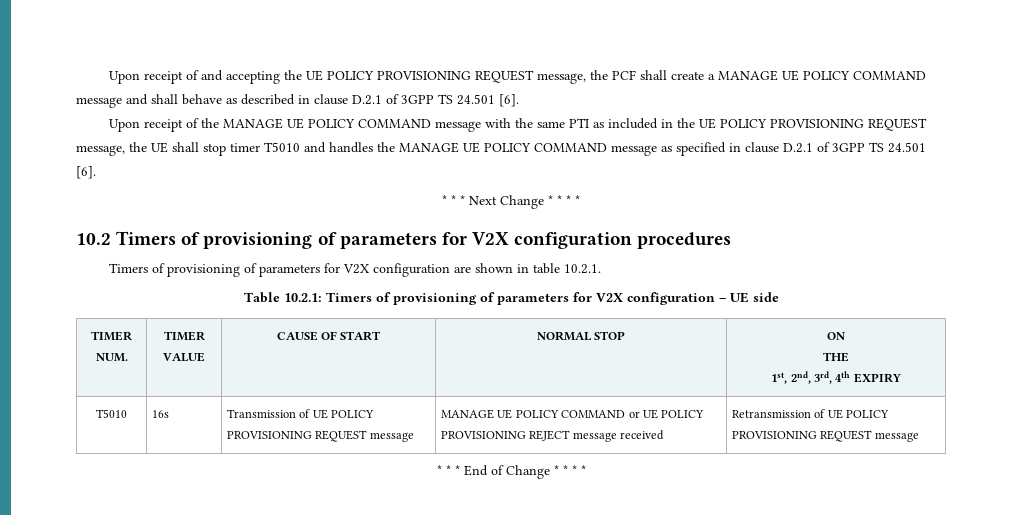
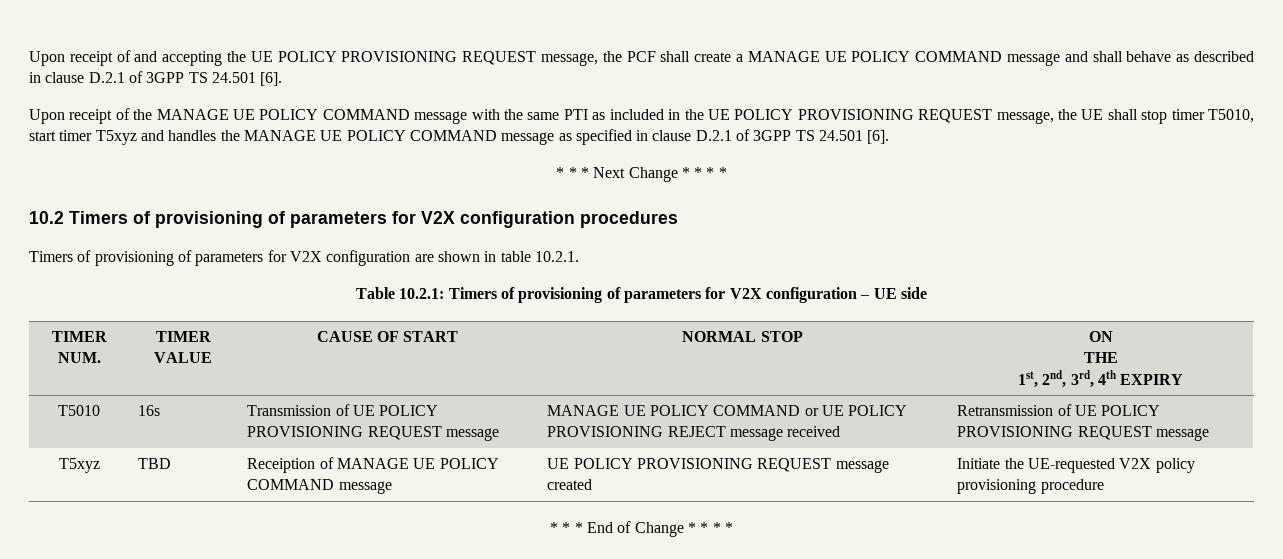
- Upon receipt of the MANAGE UE POLICY COMMAND message with the same PTI as included in the UE POLICY PROVISIONING REQUEST message, the UE shall stop timer T5010 and handles the MANAGE UE POLICY COMMAND message as specified in clause D.2.1 of 3GPP TS 24.501 [6].
+ Upon receipt of the MANAGE UE POLICY COMMAND message with the same PTI as included in the UE POLICY PROVISIONING REQUEST message, the UE shall stop timer T5010, start timer T5xyz and handles the MANAGE UE POLICY COMMAND message as specified in clause D.2.1 of 3GPP TS 24.501 [6].
+ T5xyz | TBD | Receiption of MANAGE UE POLICY COMMAND message | UE POLICY PROVISIONING REQUEST message created | Initiate the UE-requested V2X policy provisioning procedure

